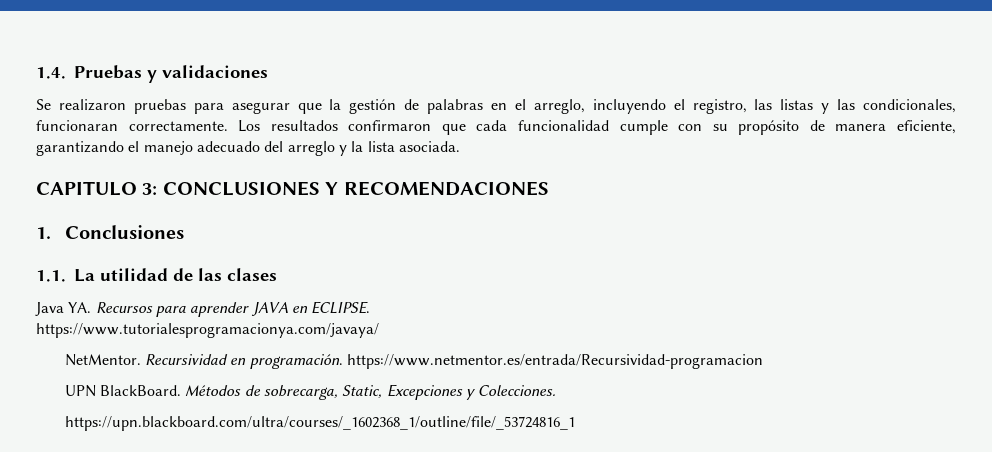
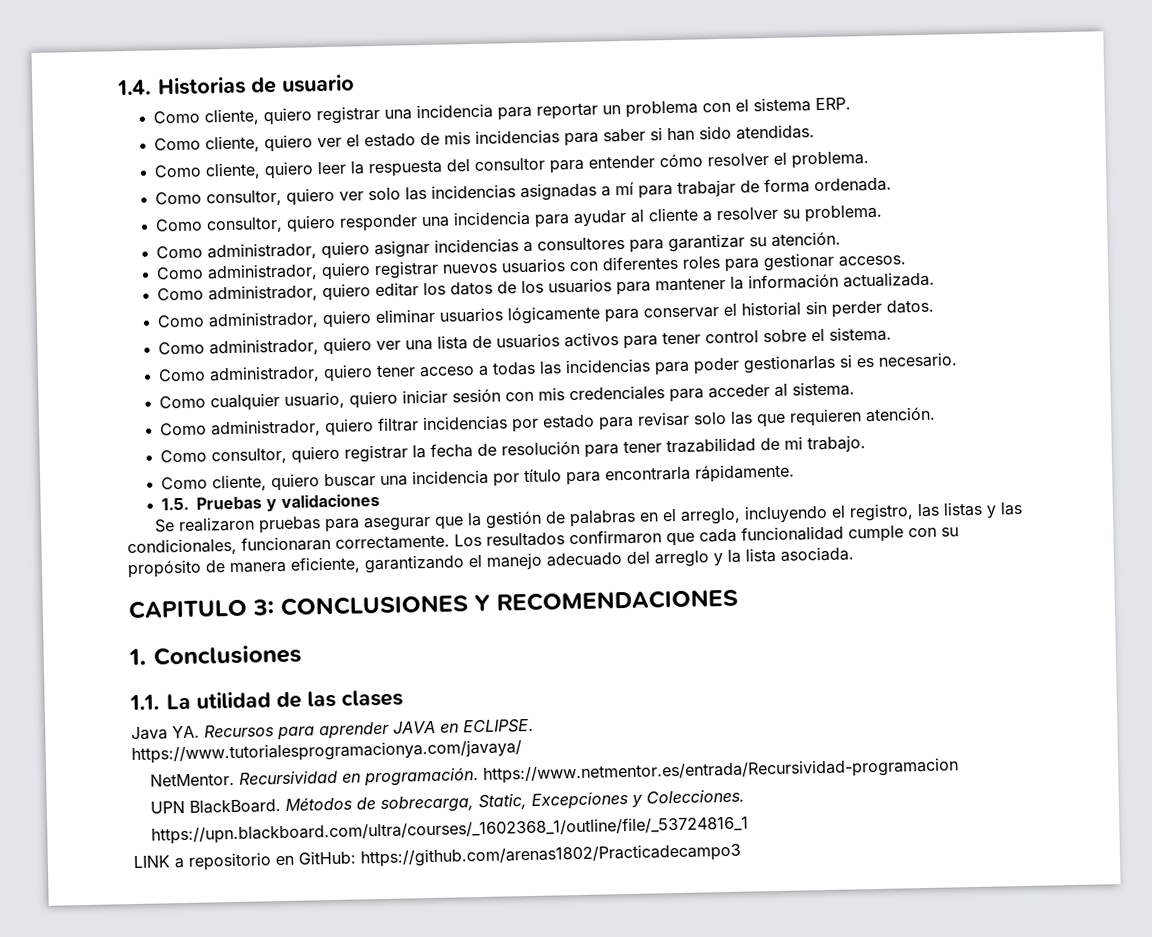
- 1.4. Pruebas y validaciones
+ 1.4. Historias de usuario
+ Como cliente, quiero registrar una incidencia para reportar un problema con el sistema ERP.
+ Como cliente, quiero ver el estado de mis incidencias para saber si han sido atendidas.
+ Como cliente, quiero leer la respuesta del consultor para entender cómo resolver el problema.
+ Como consultor, quiero ver solo las incidencias asignadas a mí para trabajar de forma ordenada.
+ Como consultor, quiero responder una incidencia para ayudar al cliente a resolver su problema.
+ Como administrador, quiero asignar incidencias a consultores para garantizar su atención.
+ Como administrador, quiero registrar nuevos usuarios con diferentes roles para gestionar accesos.
+ Como administrador, quiero editar los datos de los usuarios para mantener la información actualizada.
+ Como administrador, quiero eliminar usuarios lógicamente para conservar el historial sin perder datos.
+ Como administrador, quiero ver una lista de usuarios activos para tener control sobre el sistema.
+ Como administrador, quiero tener acceso a todas las incidencias para poder gestionarlas si es necesario.
+ Como cualquier usuario, quiero iniciar sesión con mis credenciales para acceder al sistema.
+ Como administrador, quiero filtrar incidencias por estado para revisar solo las que requieren atención.
+ Como consultor, quiero registrar la fecha de resolución para tener trazabilidad de mi trabajo.
+ Como cliente, quiero buscar una incidencia por título para encontrarla rápidamente.
+ 1.5. Pruebas y validaciones
+ LINK a repositorio en GitHub: https://github.com/arenas1802/Practicadecampo3

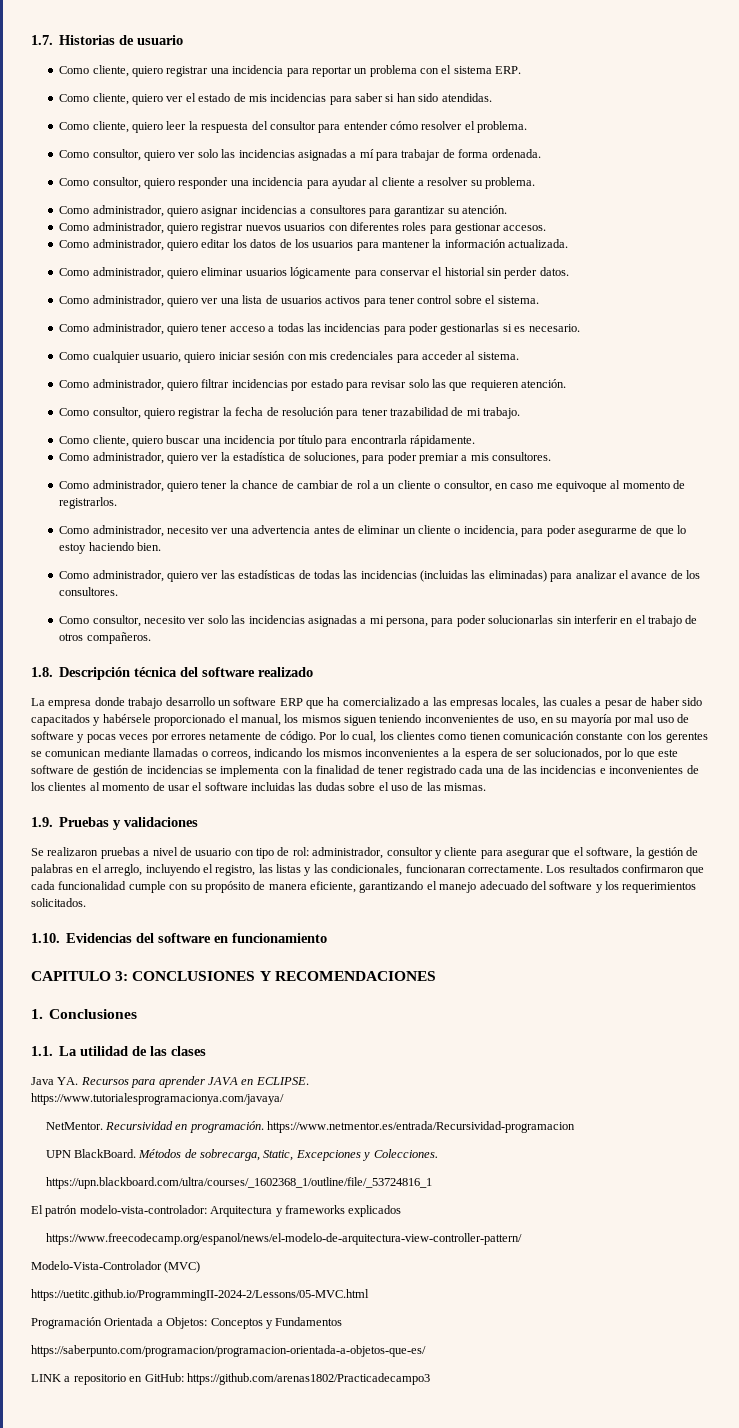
- 1.4. Historias de usuario
+ 1.7. Historias de usuario
- 1.5. Pruebas y validaciones
+ Como administrador, quiero ver la estadística de soluciones, para poder premiar a mis consultores.
+ Como administrador, quiero tener la chance de cambiar de rol a un cliente o consultor, en caso me equivoque al momento de registrarlos.
+ Como administrador, necesito ver una advertencia antes de eliminar un cliente o incidencia, para poder asegurarme de que lo estoy haciendo bien.
+ Como administrador, quiero ver las estadísticas de todas las incidencias (incluidas las eliminadas) para analizar el avance de los consultores.
+ Como consultor, necesito ver solo las incidencias asignadas a mi persona, para poder solucionarlas sin interferir en el trabajo de otros compañeros.
+ 1.8. Descripción técnica del software realizado
+ La empresa donde trabajo desarrollo un software ERP que ha comercializado a las empresas locales, las cuales a pesar de haber sido capacitados y habérsele proporcionado el manual, los mismos siguen teniendo inconvenientes de uso, en su mayoría por mal uso de software y pocas veces por errores netamente de código. Por lo cual, los clientes como tienen comunicación constante con los gerentes se comunican mediante llamadas o correos, indicando los mismos inconvenientes a la espera de ser solucionados, por lo que este software de gestión de incidencias se implementa con la finalidad de tener registrado cada una de las incidencias e inconvenientes de los clientes al momento de usar el software incluidas las dudas sobre el uso de las mismas.
+ 1.9. Pruebas y validaciones
- Se realizaron pruebas para asegurar que la gestión de palabras en el arreglo, incluyendo el registro, las listas y las condicionales, funcionaran correctamente.
+ Se realizaron pruebas a nivel de usuario con tipo de rol: administrador, consultor y cliente para asegurar que el software, la gestión de palabras en el arreglo, incluyendo el registro, las listas y las condicionales, funcionaran correctamente.
- Los resultados confirmaron que cada funcionalidad cumple con su propósito de manera eficiente, garantizando el manejo adecuado del arreglo y la lista asociada.
+ Los resultados confirmaron que cada funcionalidad cumple con su propósito de manera eficiente, garantizando el manejo adecuado del software y los requerimientos solicitados.
+ 1.10. Evidencias del software en funcionamiento
+ El patrón modelo-vista-controlador: Arquitectura y frameworks explicados
+ https://www.freecodecamp.org/espanol/news/el-modelo-de-arquitectura-view-controller-pattern/
+ Modelo-Vista-Controlador (MVC)
+ https://uetitc.github.io/ProgrammingII-2024-2/Lessons/05-MVC.html
+ Programación Orientada a Objetos: Conceptos y Fundamentos
+ https://saberpunto.com/programacion/programacion-orientada-a-objetos-que-es/

